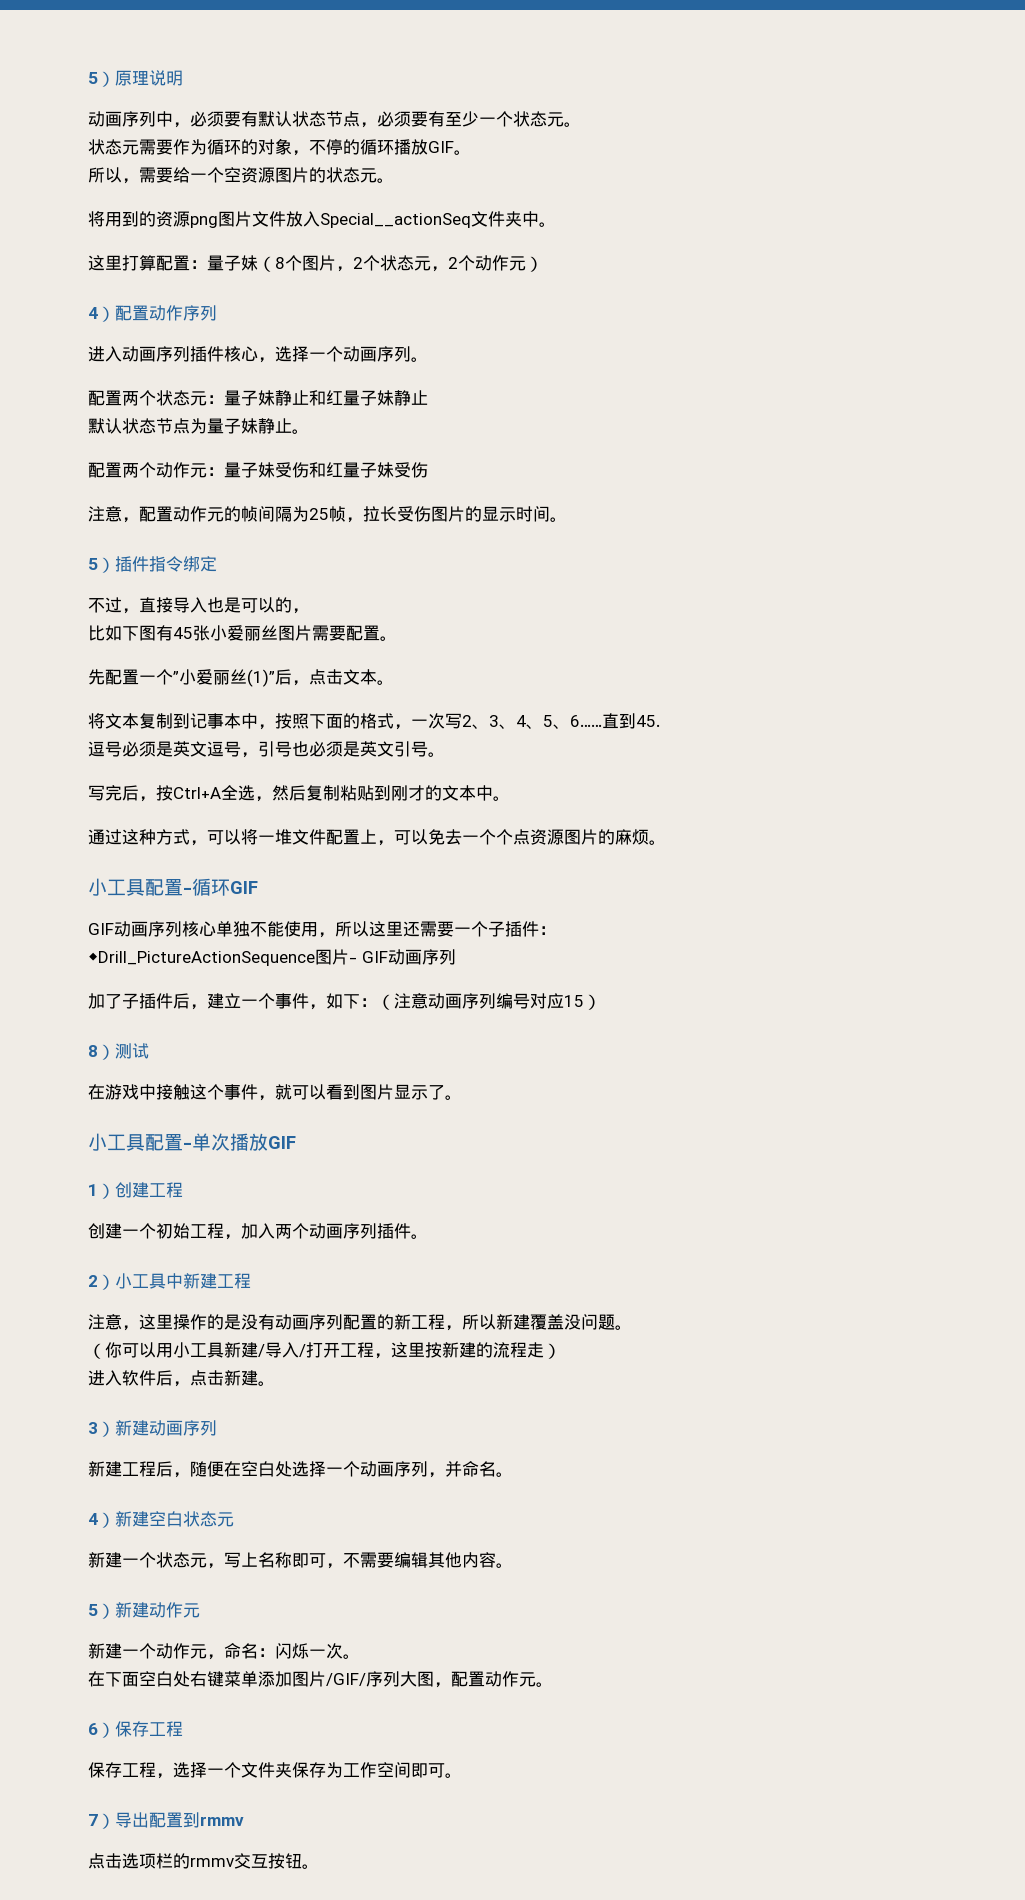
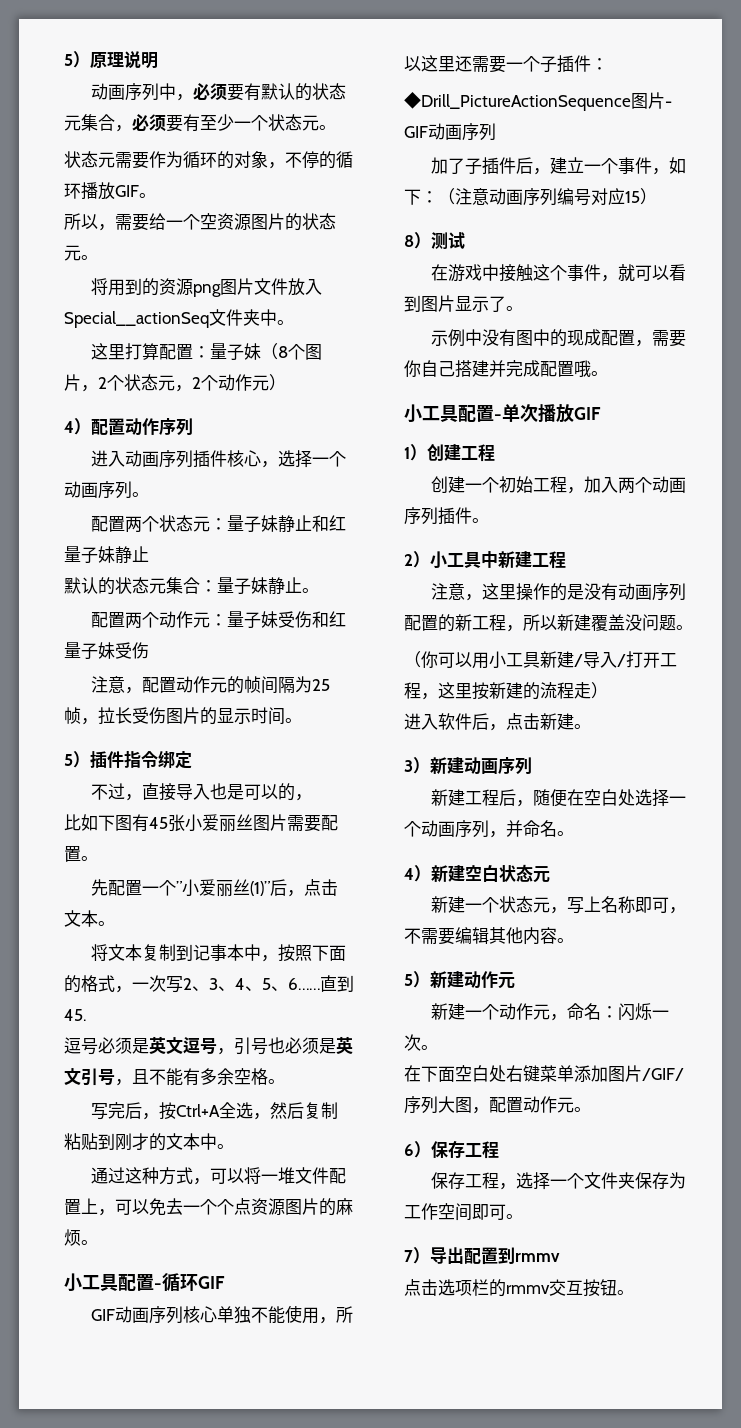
- 动画序列中，必须要有默认状态节点，必须要有至少一个状态元。
+ 动画序列中，必须要有默认的状态元集合，必须要有至少一个状态元。
- 默认状态节点为量子妹静止。
+ 默认的状态元集合：量子妹静止。
- 逗号必须是英文逗号，引号也必须是英文引号。
+ 逗号必须是英文逗号，引号也必须是英文引号，且不能有多余空格。
+ 示例中没有图中的现成配置，需要你自己搭建并完成配置哦。

